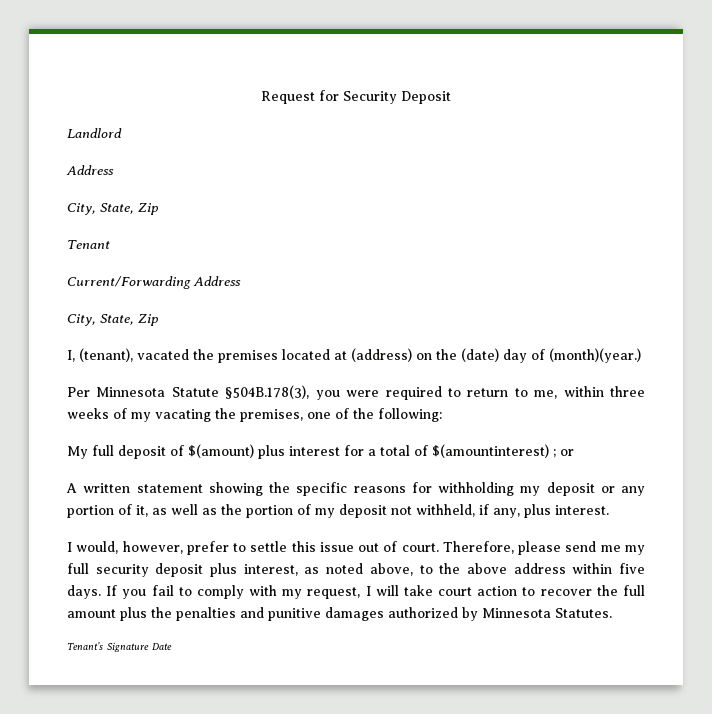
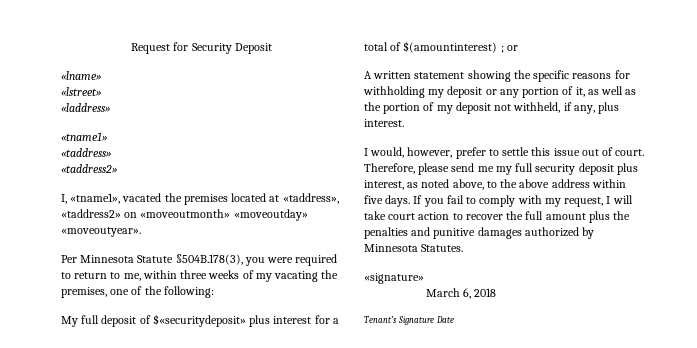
- Landlord
- Address
- City, State, Zip
- Tenant
- Current/Forwarding Address
- City, State, Zip
+ «lname»
+ «lstreet»
+ «laddress»
+ «tname1»
+ «taddress»
+ «taddress2»
- I, (tenant), vacated the premises located at (address) on the (date) day of (month)(year.)
+ I, «tname1», vacated the premises located at «taddress», «taddress2» on «moveoutmonth» «moveoutday» «moveoutyear».
- My full deposit of $(amount) plus interest for a total of $(amountinterest) ; or
+ My full deposit of $«securitydeposit» plus interest for a total of $(amountinterest) ; or
+ «signature»
+ March 6, 2018

